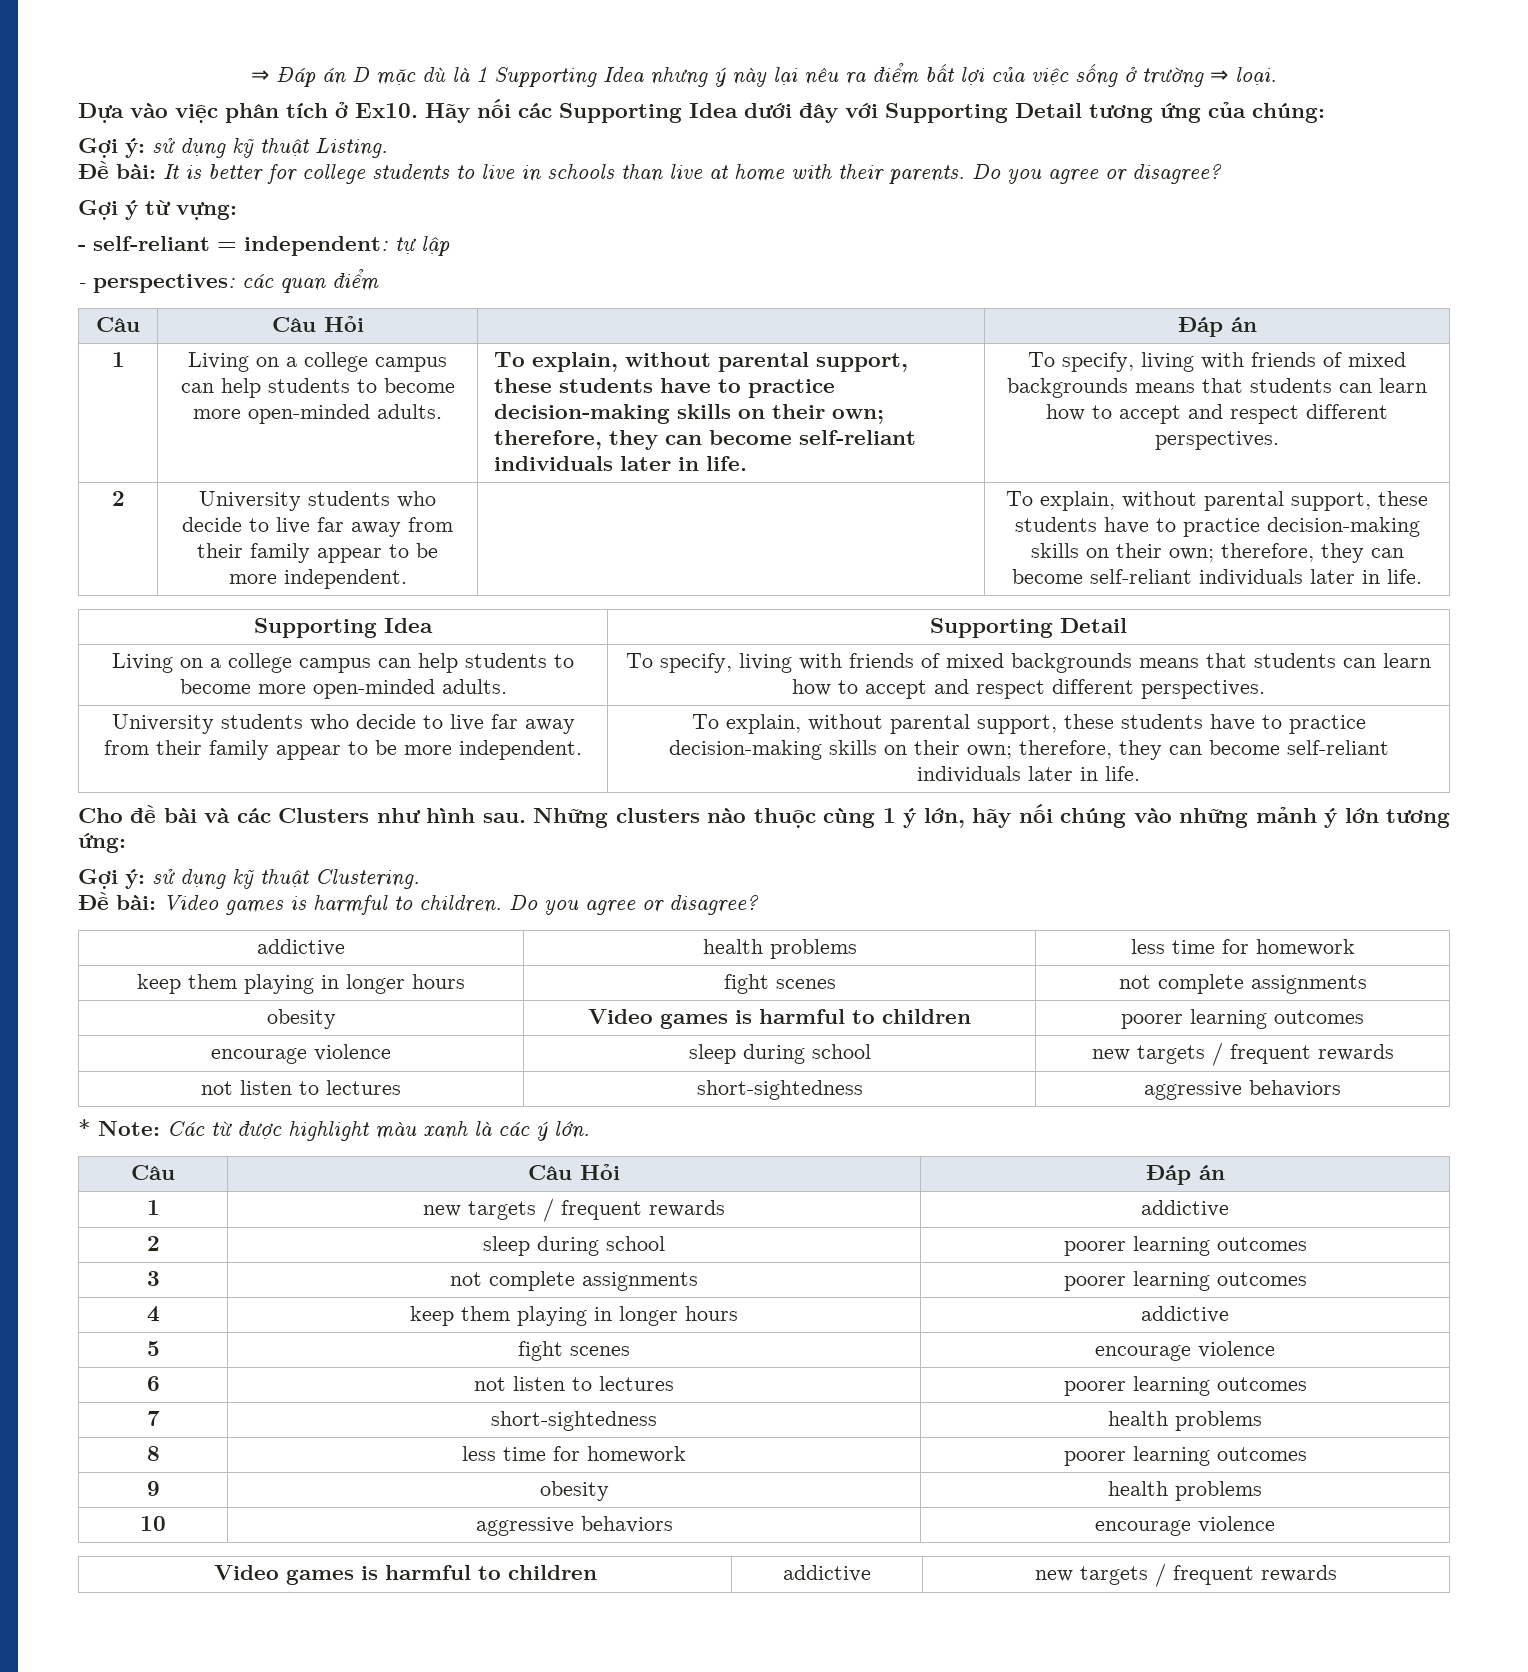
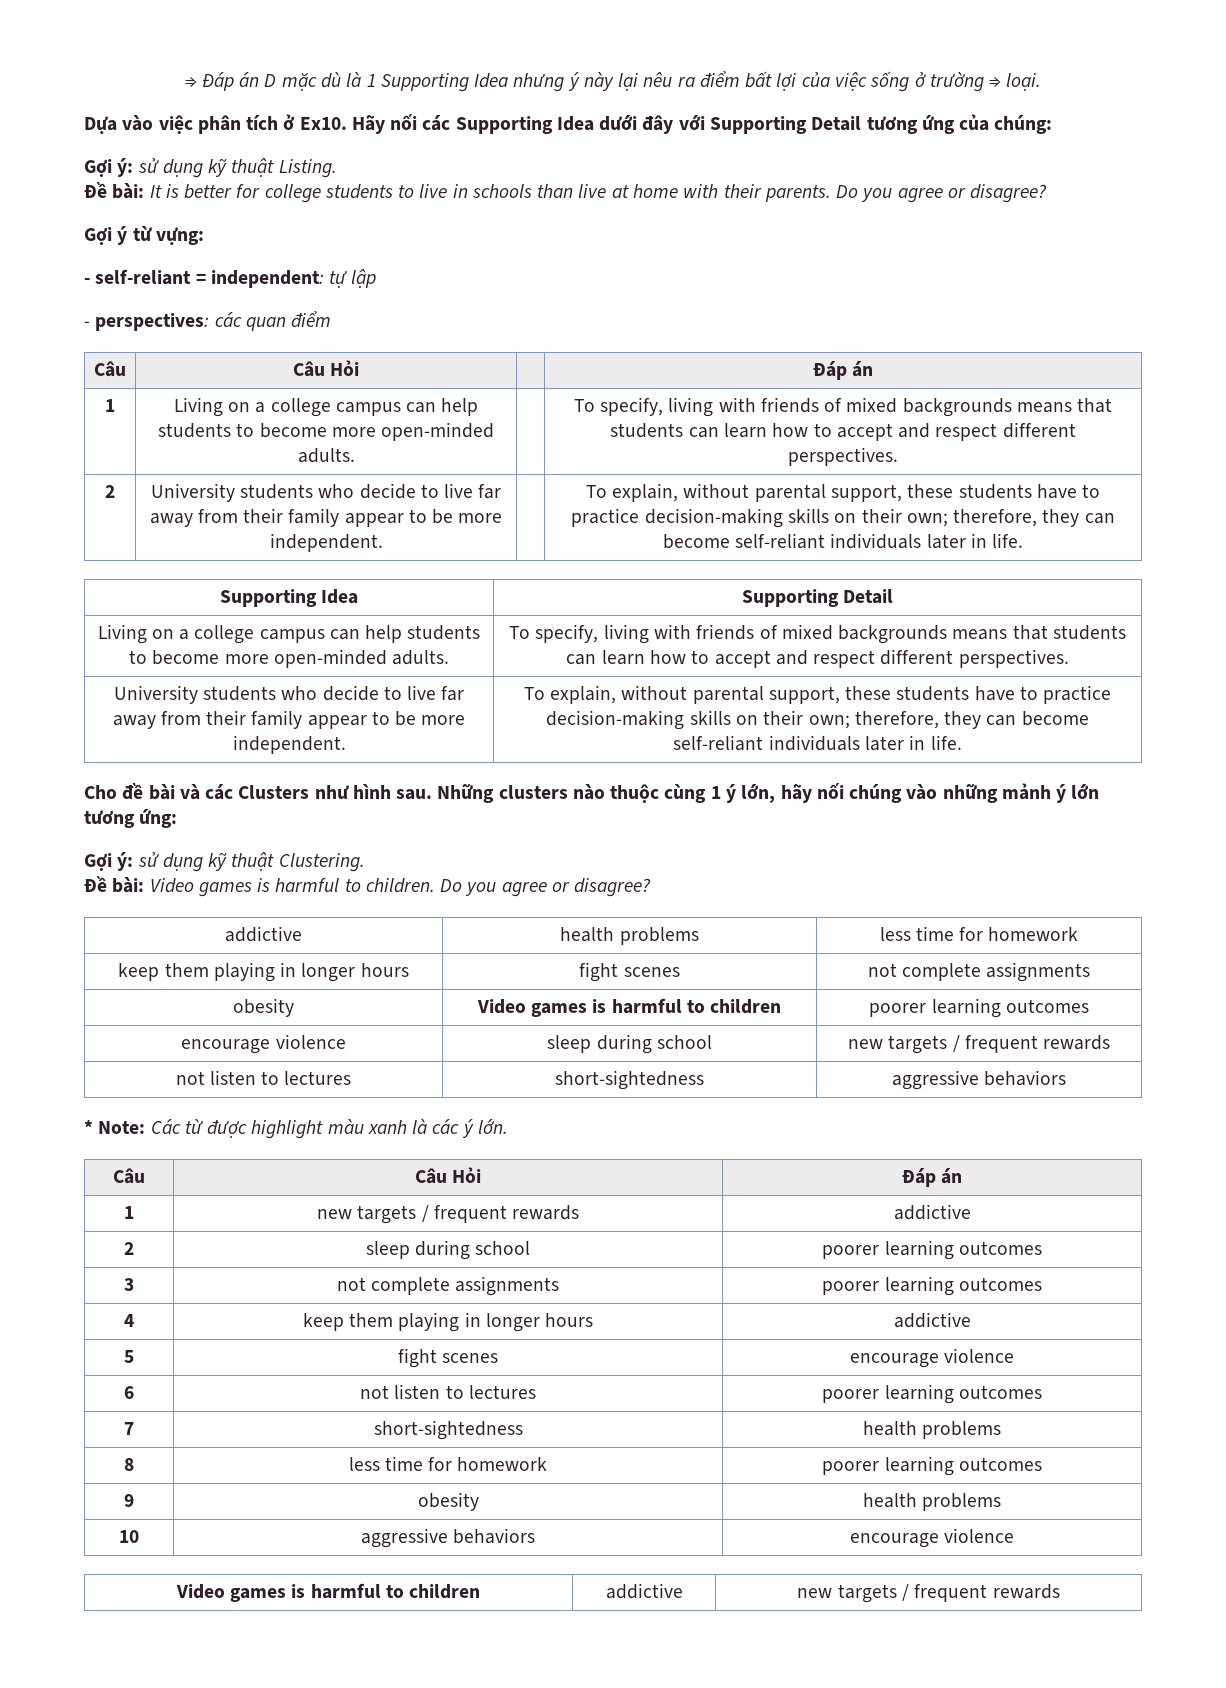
- 1 | Living on a college campus can help students to become more open-minded adults. | To explain, without parental support, these students have to practice decision-making skills on their own; therefore, they can become self-reliant individuals later in life.
+ 1 | Living on a college campus can help students to become more open-minded adults.

